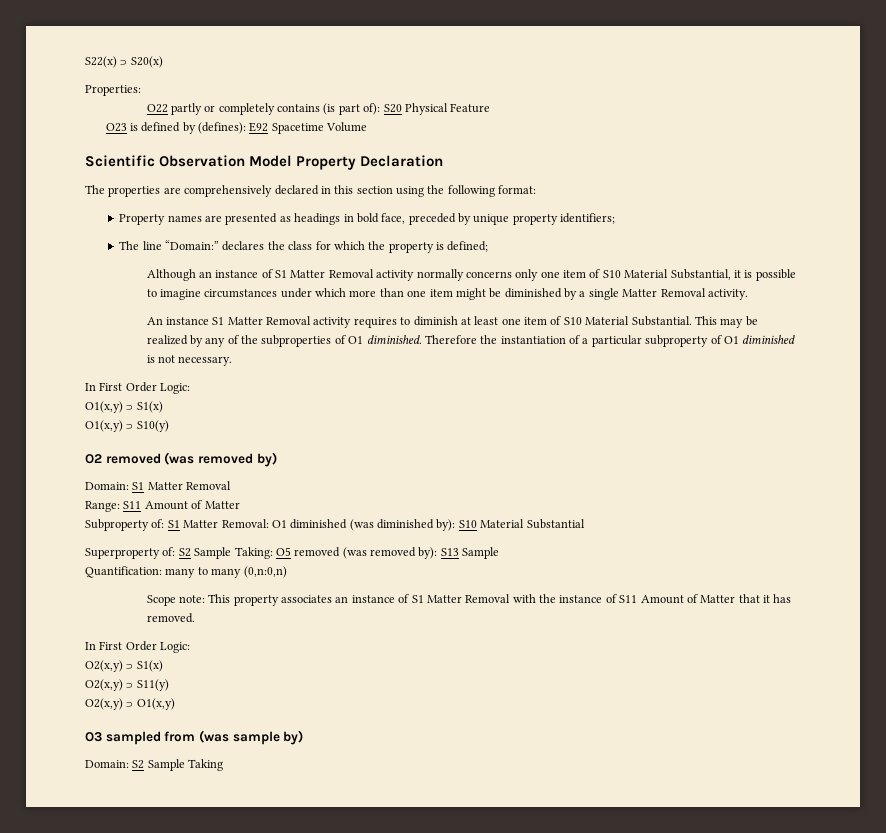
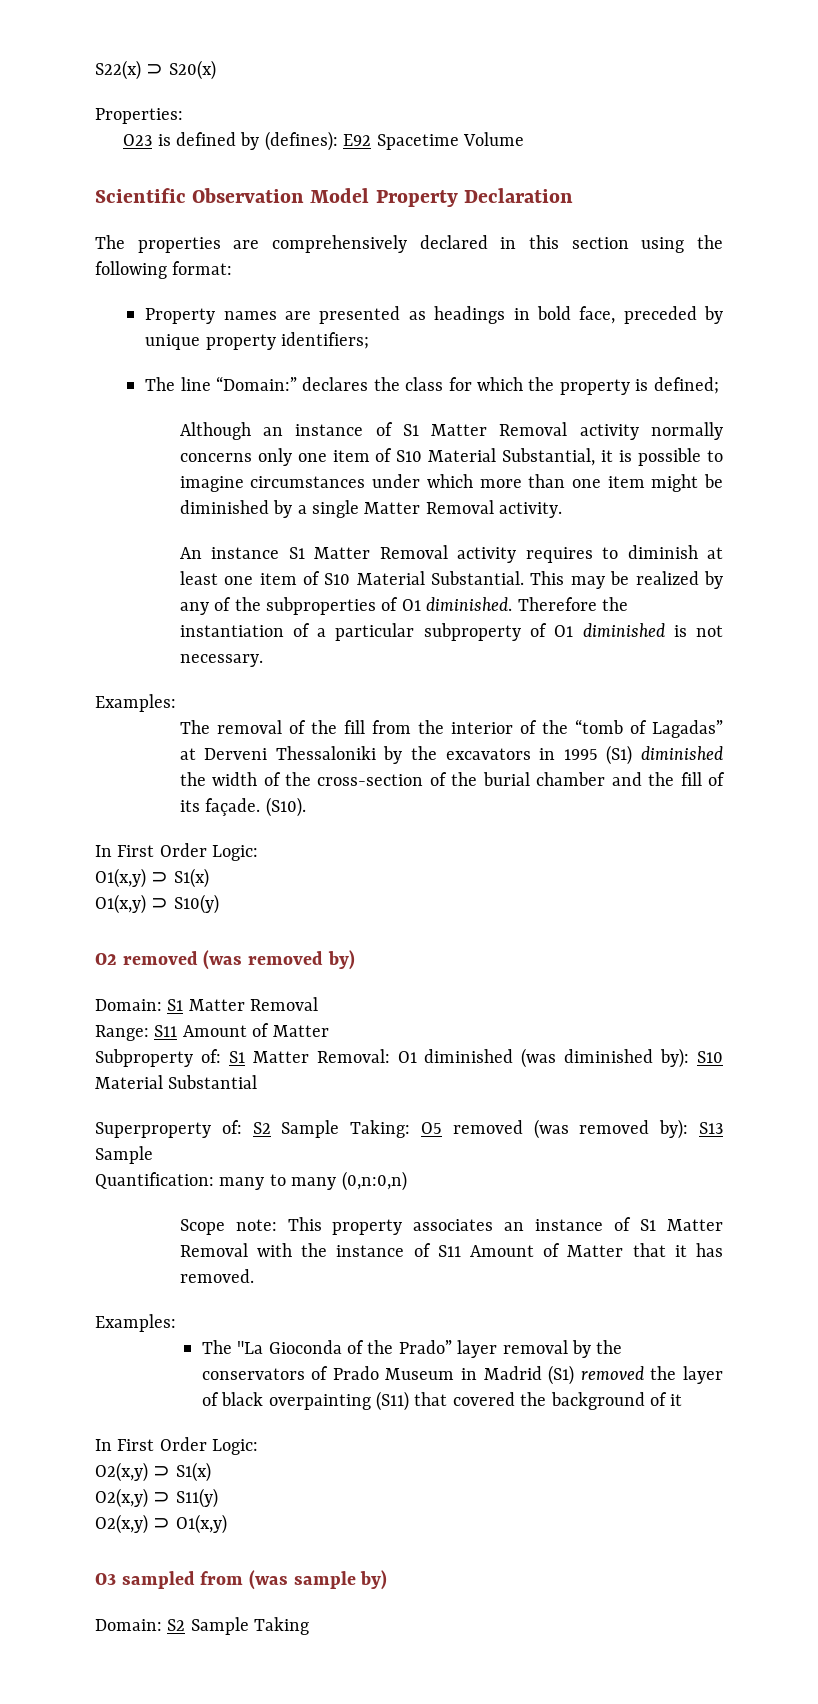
- O22 partly or completely contains (is part of): S20 Physical Feature
  Therefore the instantiation of a particular subproperty of O1 diminished is not necessary.
+ Examples:
+ The removal of the fill from the interior of the “tomb of Lagadas” at Derveni Thessaloniki by the excavators in 1995 (S1) diminished the width of the cross-section of the burial chamber and the fill of its façade. (S10).
  Scope note: This property associates an instance of S1 Matter Removal with the instance of S11 Amount of Matter that it has removed.
+ Examples:
+ The "La Gioconda of the Prado” layer removal by the conservators of Prado Museum in Madrid (S1) removed the layer of black overpainting (S11) that covered the background of it

